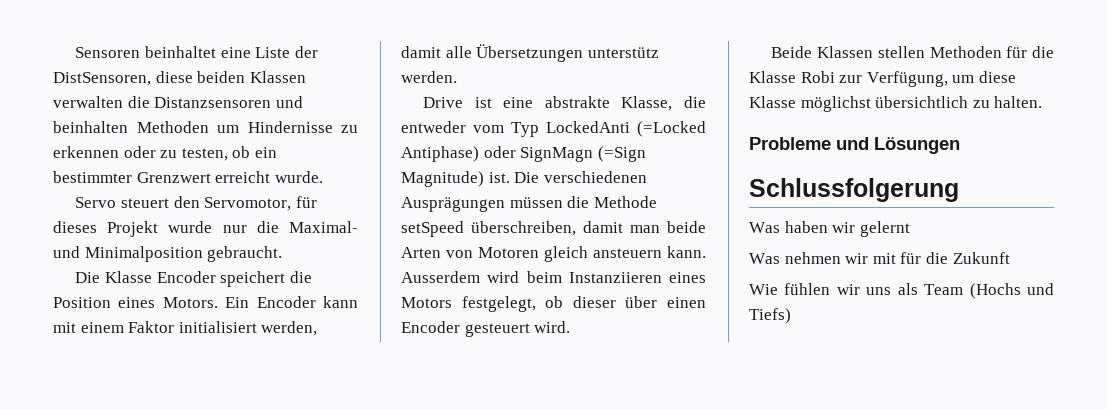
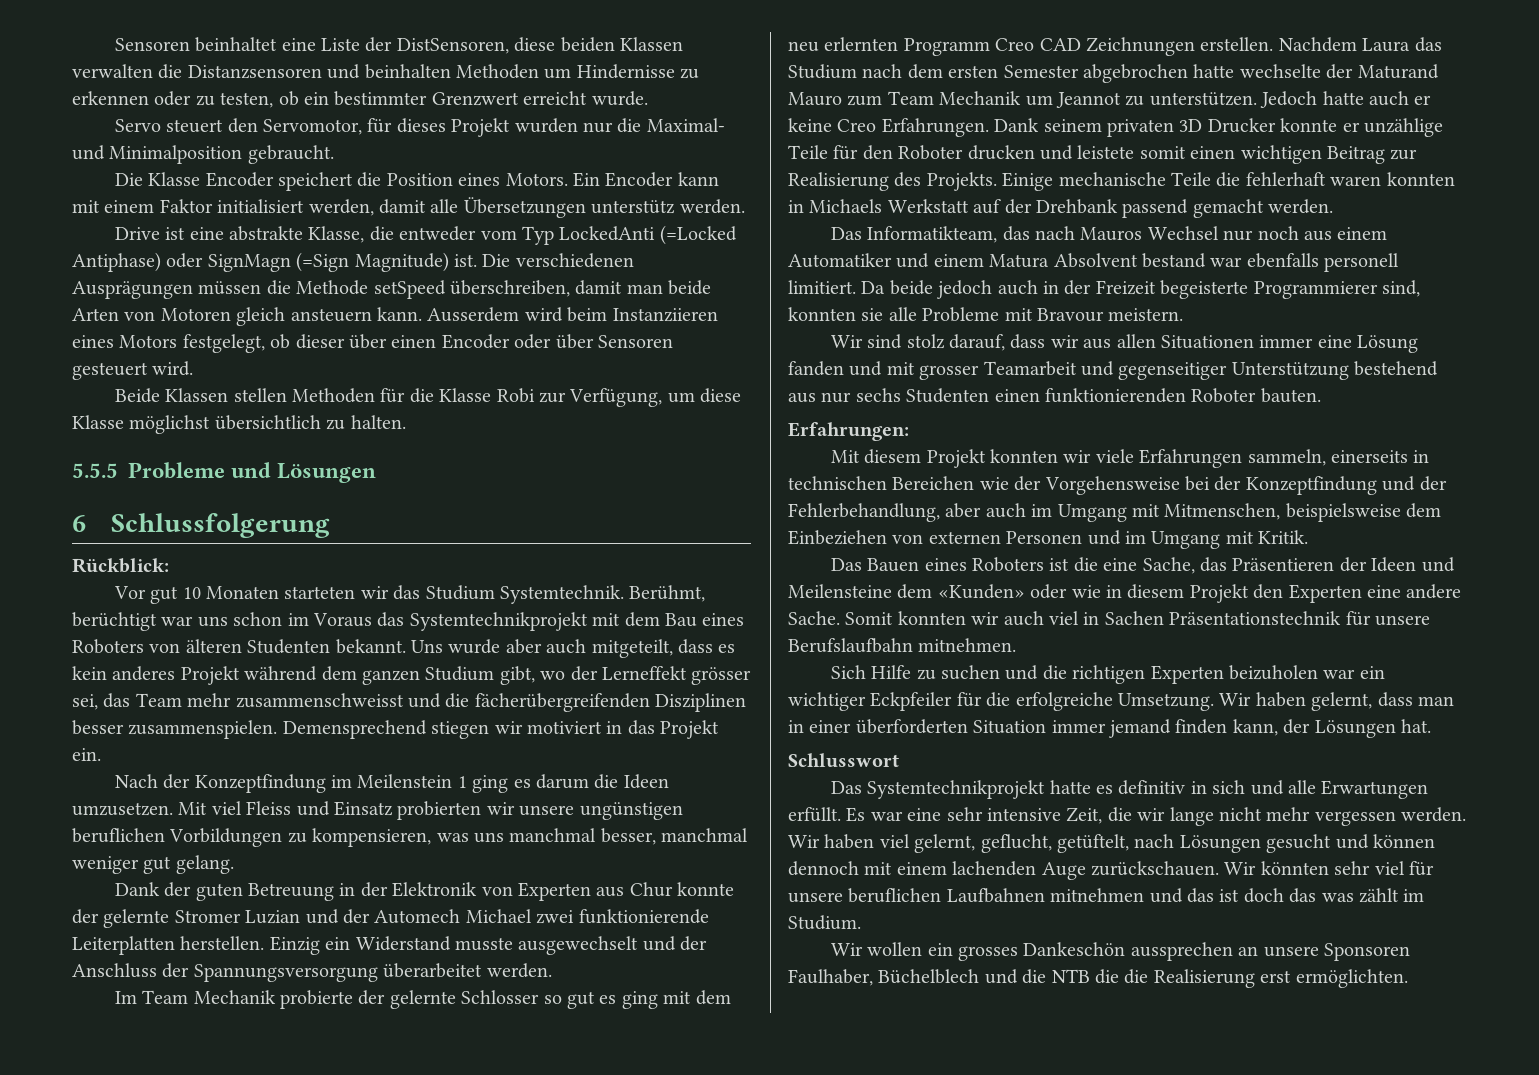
- Servo steuert den Servomotor, für dieses Projekt wurde nur die Maximal- und Minimalposition gebraucht.
+ Servo steuert den Servomotor, für dieses Projekt wurden nur die Maximal- und Minimalposition gebraucht.
- Ausserdem wird beim Instanziieren eines Motors festgelegt, ob dieser über einen Encoder gesteuert wird.
+ Ausserdem wird beim Instanziieren eines Motors festgelegt, ob dieser über einen Encoder oder über Sensoren gesteuert wird.
- Probleme und Lösungen
+ 5.5.5 Probleme und Lösungen
- Schlussfolgerung
+ 6 Schlussfolgerung
- Was haben wir gelernt
- Was nehmen wir mit für die Zukunft
- Wie fühlen wir uns als Team (Hochs und Tiefs)
+ Rückblick:
+ Vor gut 10 Monaten starteten wir das Studium Systemtechnik. Berühmt, berüchtigt war uns schon im Voraus das Systemtechnikprojekt mit dem Bau eines Roboters von älteren Studenten bekannt. Uns wurde aber auch mitgeteilt, dass es kein anderes Projekt während dem ganzen Studium gibt, wo der Lerneffekt grösser sei, das Team mehr zusammenschweisst und die fächerübergreifenden Disziplinen besser zusammenspielen. Demensprechend stiegen wir motiviert in das Projekt ein.
+ Nach der Konzeptfindung im Meilenstein 1 ging es darum die Ideen umzusetzen. Mit viel Fleiss und Einsatz probierten wir unsere ungünstigen beruflichen Vorbildungen zu kompensieren, was uns manchmal besser, manchmal weniger gut gelang.
+ Dank der guten Betreuung in der Elektronik von Experten aus Chur konnte der gelernte Stromer Luzian und der Automech Michael zwei funktionierende Leiterplatten herstellen. Einzig ein Widerstand musste ausgewechselt und der Anschluss der Spannungsversorgung überarbeitet werden.
+ Im Team Mechanik probierte der gelernte Schlosser so gut es ging mit dem neu erlernten Programm Creo CAD Zeichnungen erstellen. Nachdem Laura das Studium nach dem ersten Semester abgebrochen hatte wechselte der Maturand Mauro zum Team Mechanik um Jeannot zu unterstützen. Jedoch hatte auch er keine Creo Erfahrungen. Dank seinem privaten 3D Drucker konnte er unzählige Teile für den Roboter drucken und leistete somit einen wichtigen Beitrag zur Realisierung des Projekts. Einige mechanische Teile die fehlerhaft waren konnten in Michaels Werkstatt auf der Drehbank passend gemacht werden.
+ Das Informatikteam, das nach Mauros Wechsel nur noch aus einem Automatiker und einem Matura Absolvent bestand war ebenfalls personell limitiert. Da beide jedoch auch in der Freizeit begeisterte Programmierer sind, konnten sie alle Probleme mit Bravour meistern.
+ Wir sind stolz darauf, dass wir aus allen Situationen immer eine Lösung fanden und mit grosser Teamarbeit und gegenseitiger Unterstützung bestehend aus nur sechs Studenten einen funktionierenden Roboter bauten.
+ Erfahrungen:
+ Mit diesem Projekt konnten wir viele Erfahrungen sammeln, einerseits in technischen Bereichen wie der Vorgehensweise bei der Konzeptfindung und der Fehlerbehandlung, aber auch im Umgang mit Mitmenschen, beispielsweise dem Einbeziehen von externen Personen und im Umgang mit Kritik.
+ Das Bauen eines Roboters ist die eine Sache, das Präsentieren der Ideen und Meilensteine dem «Kunden» oder wie in diesem Projekt den Experten eine andere Sache. Somit konnten wir auch viel in Sachen Präsentationstechnik für unsere Berufslaufbahn mitnehmen.
+ Sich Hilfe zu suchen und die richtigen Experten beizuholen war ein wichtiger Eckpfeiler für die erfolgreiche Umsetzung. Wir haben gelernt, dass man in einer überforderten Situation immer jemand finden kann, der Lösungen hat.
+ Schlusswort
+ Das Systemtechnikprojekt hatte es definitiv in sich und alle Erwartungen erfüllt. Es war eine sehr intensive Zeit, die wir lange nicht mehr vergessen werden. Wir haben viel gelernt, geflucht, getüftelt, nach Lösungen gesucht und können dennoch mit einem lachenden Auge zurückschauen. Wir könnten sehr viel für unsere beruflichen Laufbahnen mitnehmen und das ist doch das was zählt im Studium.
+ Wir wollen ein grosses Dankeschön aussprechen an unsere Sponsoren Faulhaber, Büchelblech und die NTB die die Realisierung erst ermöglichten.

